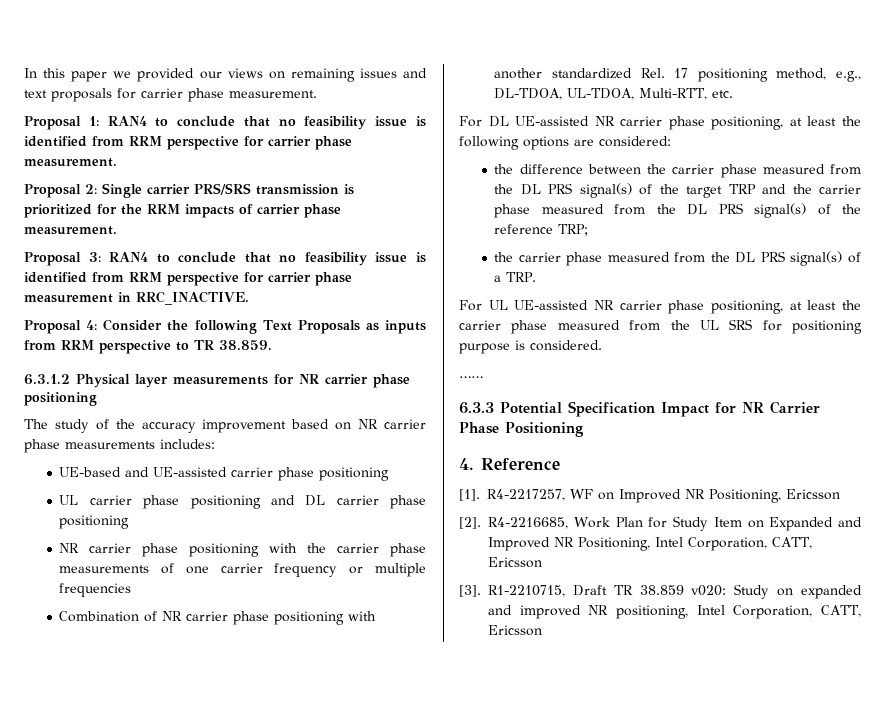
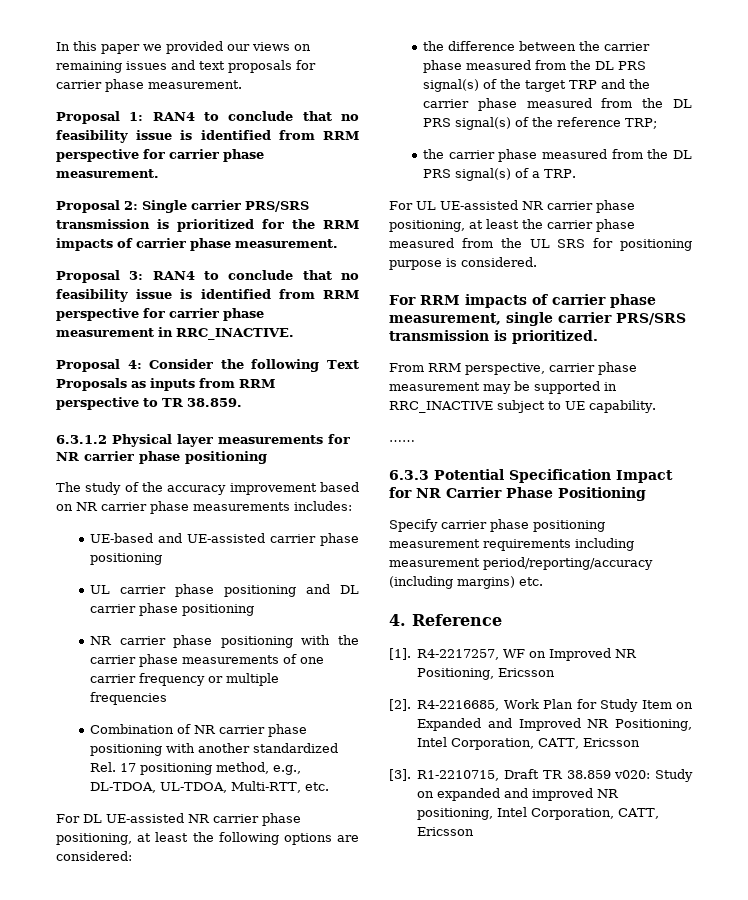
+ For RRM impacts of carrier phase measurement, single carrier PRS/SRS transmission is prioritized.
+ From RRM perspective, carrier phase measurement may be supported in RRC_INACTIVE subject to UE capability.
+ Specify carrier phase positioning measurement requirements including measurement period/reporting/accuracy (including margins) etc.

